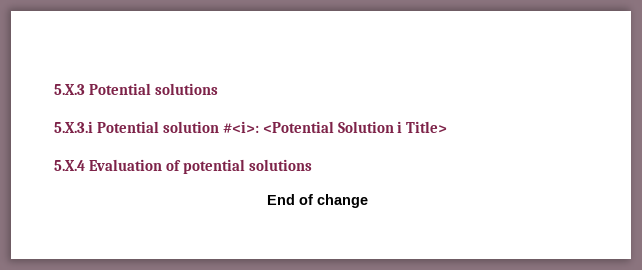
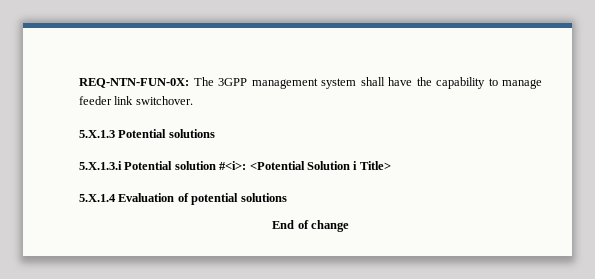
- 5.X.3 Potential solutions
+ REQ-NTN-FUN-0X: The 3GPP management system shall have the capability to manage feeder link switchover.
+ 5.X.1.3 Potential solutions
- 5.X.3.i Potential solution #<i>: <Potential Solution i Title>
+ 5.X.1.3.i Potential solution #<i>: <Potential Solution i Title>
- 5.X.4 Evaluation of potential solutions
+ 5.X.1.4 Evaluation of potential solutions

